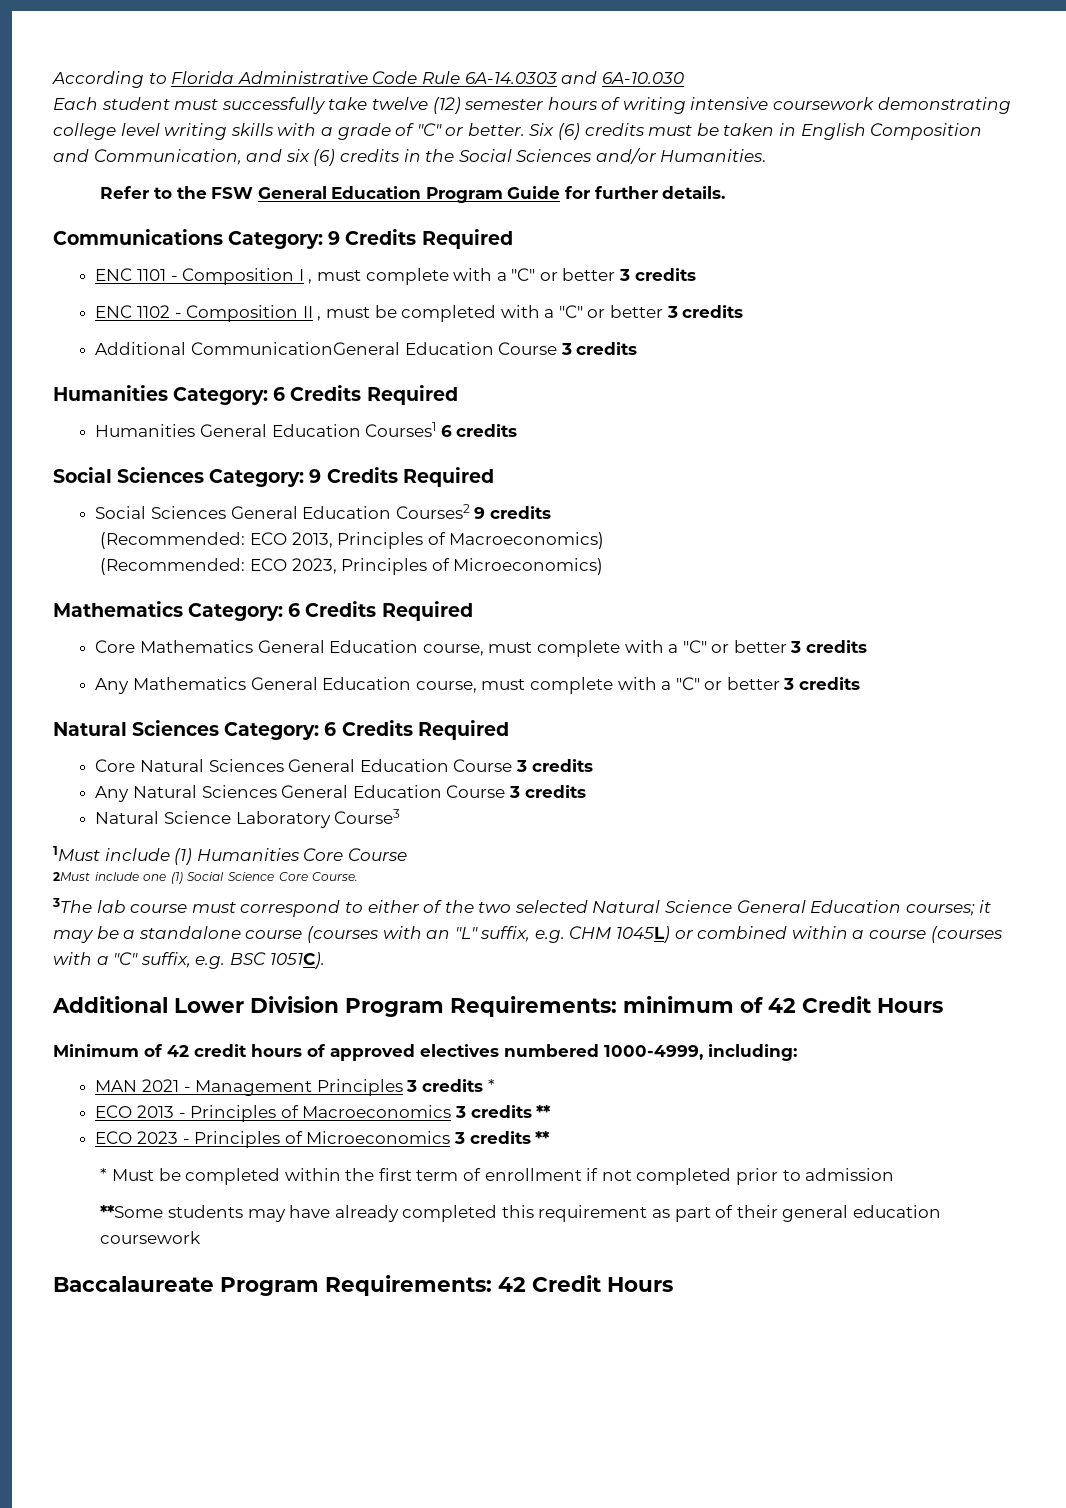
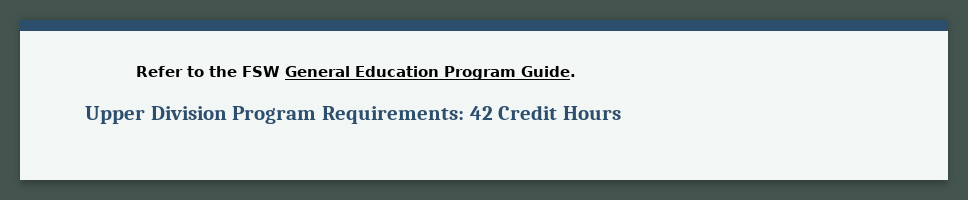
- According to Florida Administrative Code Rule 6A-14.0303 and 6A-10.030
- Each student must successfully take twelve (12) semester hours of writing intensive coursework demonstrating college level writing skills with a grade of "C" or better. Six (6) credits must be taken in English Composition and Communication, and six (6) credits in the Social Sciences and/or Humanities.
- Refer to the FSW General Education Program Guide for further details.
- Communications Category: 9 Credits Required
- ENC 1101 - Composition I , must complete with a "C" or better 3 credits
- ENC 1102 - Composition II , must be completed with a "C" or better 3 credits
- Additional CommunicationGeneral Education Course 3 credits
- Humanities Category: 6 Credits Required
- Humanities General Education Courses1 6 credits
- Social Sciences Category: 9 Credits Required
- Social Sciences General Education Courses2 9 credits
- (Recommended: ECO 2013, Principles of Macroeconomics)
- (Recommended: ECO 2023, Principles of Microeconomics)
- Mathematics Category: 6 Credits Required
- Core Mathematics General Education course, must complete with a "C" or better 3 credits
- Any Mathematics General Education course, must complete with a "C" or better 3 credits
- Natural Sciences Category: 6 Credits Required
- Core Natural Sciences General Education Course 3 credits
- Any Natural Sciences General Education Course 3 credits
- Natural Science Laboratory Course3
- 1Must include (1) Humanities Core Course
- 2Must include one (1) Social Science Core Course.
- 3The lab course must correspond to either of the two selected Natural Science General Education courses; it may be a standalone course (courses with an "L" suffix, e.g. CHM 1045L) or combined within a course (courses with a "C" suffix, e.g. BSC 1051C).
- Additional Lower Division Program Requirements: minimum of 42 Credit Hours
- Minimum of 42 credit hours of approved electives numbered 1000-4999, including:
- MAN 2021 - Management Principles 3 credits *
- ECO 2013 - Principles of Macroeconomics 3 credits **
- ECO 2023 - Principles of Microeconomics 3 credits **
- * Must be completed within the first term of enrollment if not completed prior to admission
- **Some students may have already completed this requirement as part of their general education coursework
- Baccalaureate Program Requirements: 42 Credit Hours
+ Refer to the FSW General Education Program Guide.
+ Upper Division Program Requirements: 42 Credit Hours

